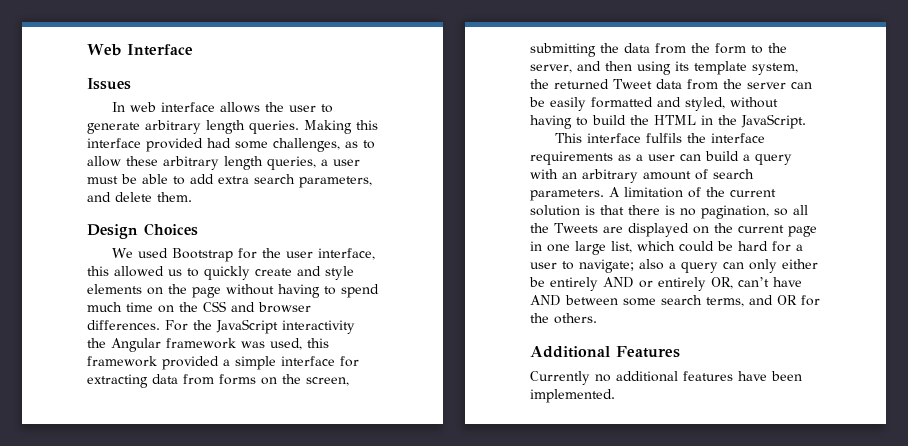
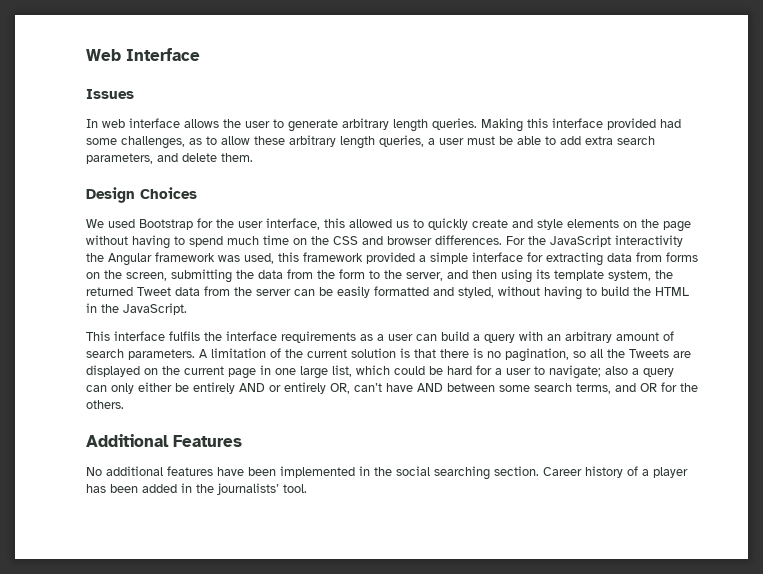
- Currently no additional features have been implemented.
+ No additional features have been implemented in the social searching section. Career history of a player has been added in the journalists’ tool.

